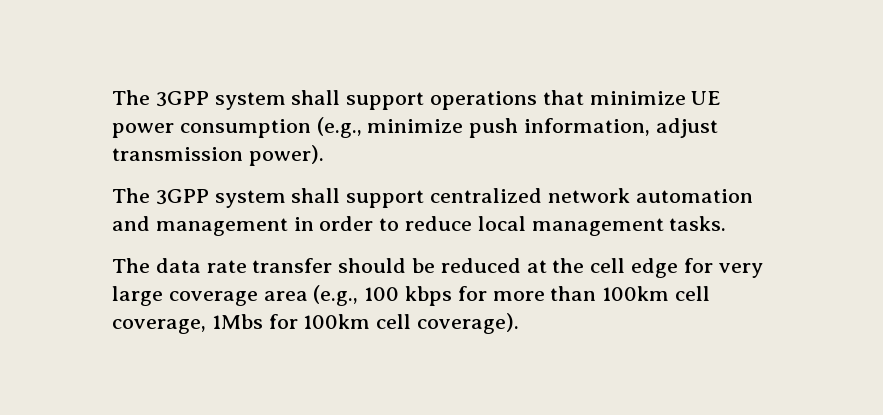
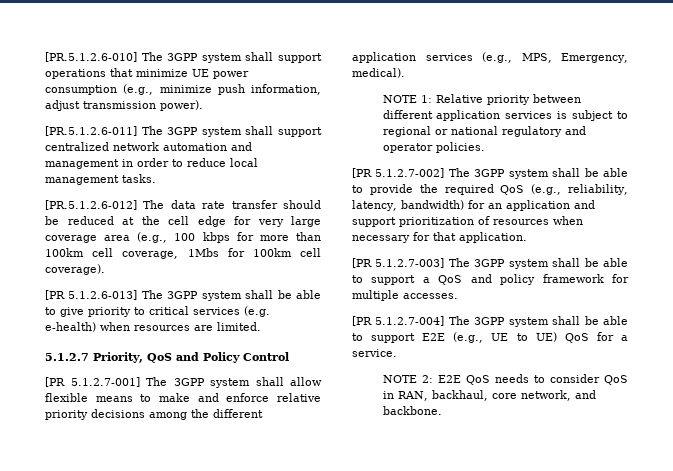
- The 3GPP system shall support operations that minimize UE power consumption (e.g., minimize push information, adjust transmission power).
+ [PR.5.1.2.6-010] The 3GPP system shall support operations that minimize UE power consumption (e.g., minimize push information, adjust transmission power).
- The 3GPP system shall support centralized network automation and management in order to reduce local management tasks.
+ [PR.5.1.2.6-011] The 3GPP system shall support centralized network automation and management in order to reduce local management tasks.
- The data rate transfer should be reduced at the cell edge for very large coverage area (e.g., 100 kbps for more than 100km cell coverage, 1Mbs for 100km cell coverage).
+ [PR.5.1.2.6-012] The data rate transfer should be reduced at the cell edge for very large coverage area (e.g., 100 kbps for more than 100km cell coverage, 1Mbs for 100km cell coverage).
+ [PR 5.1.2.6-013] The 3GPP system shall be able to give priority to critical services (e.g. e-health) when resources are limited.
+ 5.1.2.7 Priority, QoS and Policy Control
+ [PR 5.1.2.7-001] The 3GPP system shall allow flexible means to make and enforce relative priority decisions among the different application services (e.g., MPS, Emergency, medical).
+ NOTE 1: Relative priority between different application services is subject to regional or national regulatory and operator policies.
+ [PR 5.1.2.7-002] The 3GPP system shall be able to provide the required QoS (e.g., reliability, latency, bandwidth) for an application and support prioritization of resources when necessary for that application.
+ [PR 5.1.2.7-003] The 3GPP system shall be able to support a QoS and policy framework for multiple accesses.
+ [PR 5.1.2.7-004] The 3GPP system shall be able to support E2E (e.g., UE to UE) QoS for a service.
+ NOTE 2: E2E QoS needs to consider QoS in RAN, backhaul, core network, and backbone.

